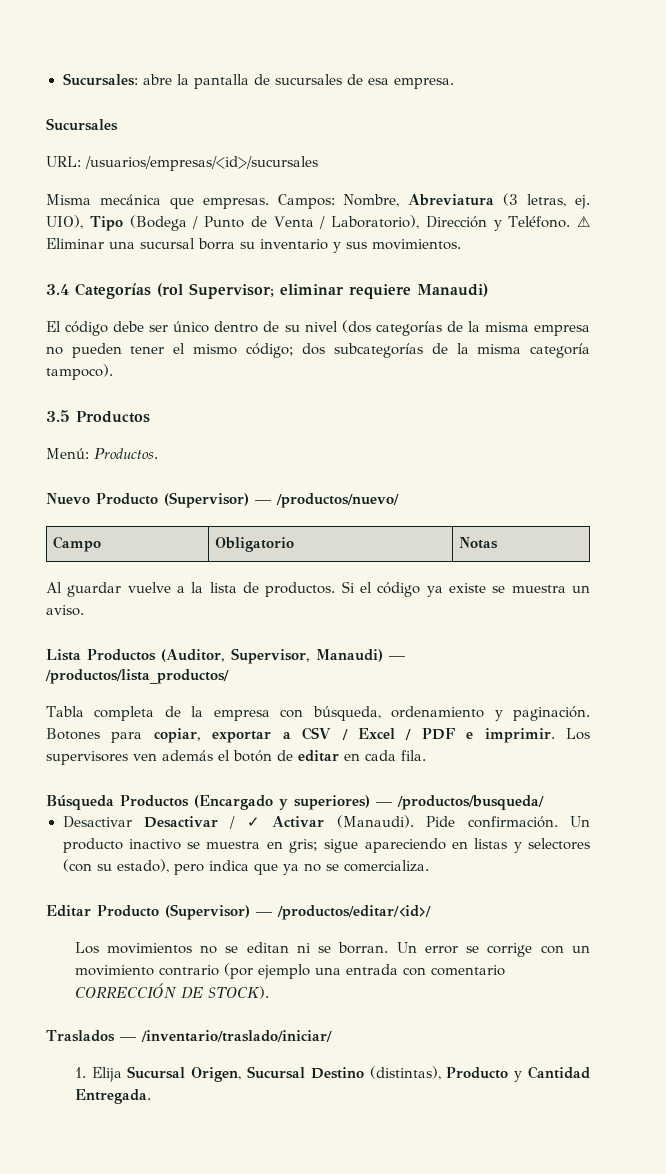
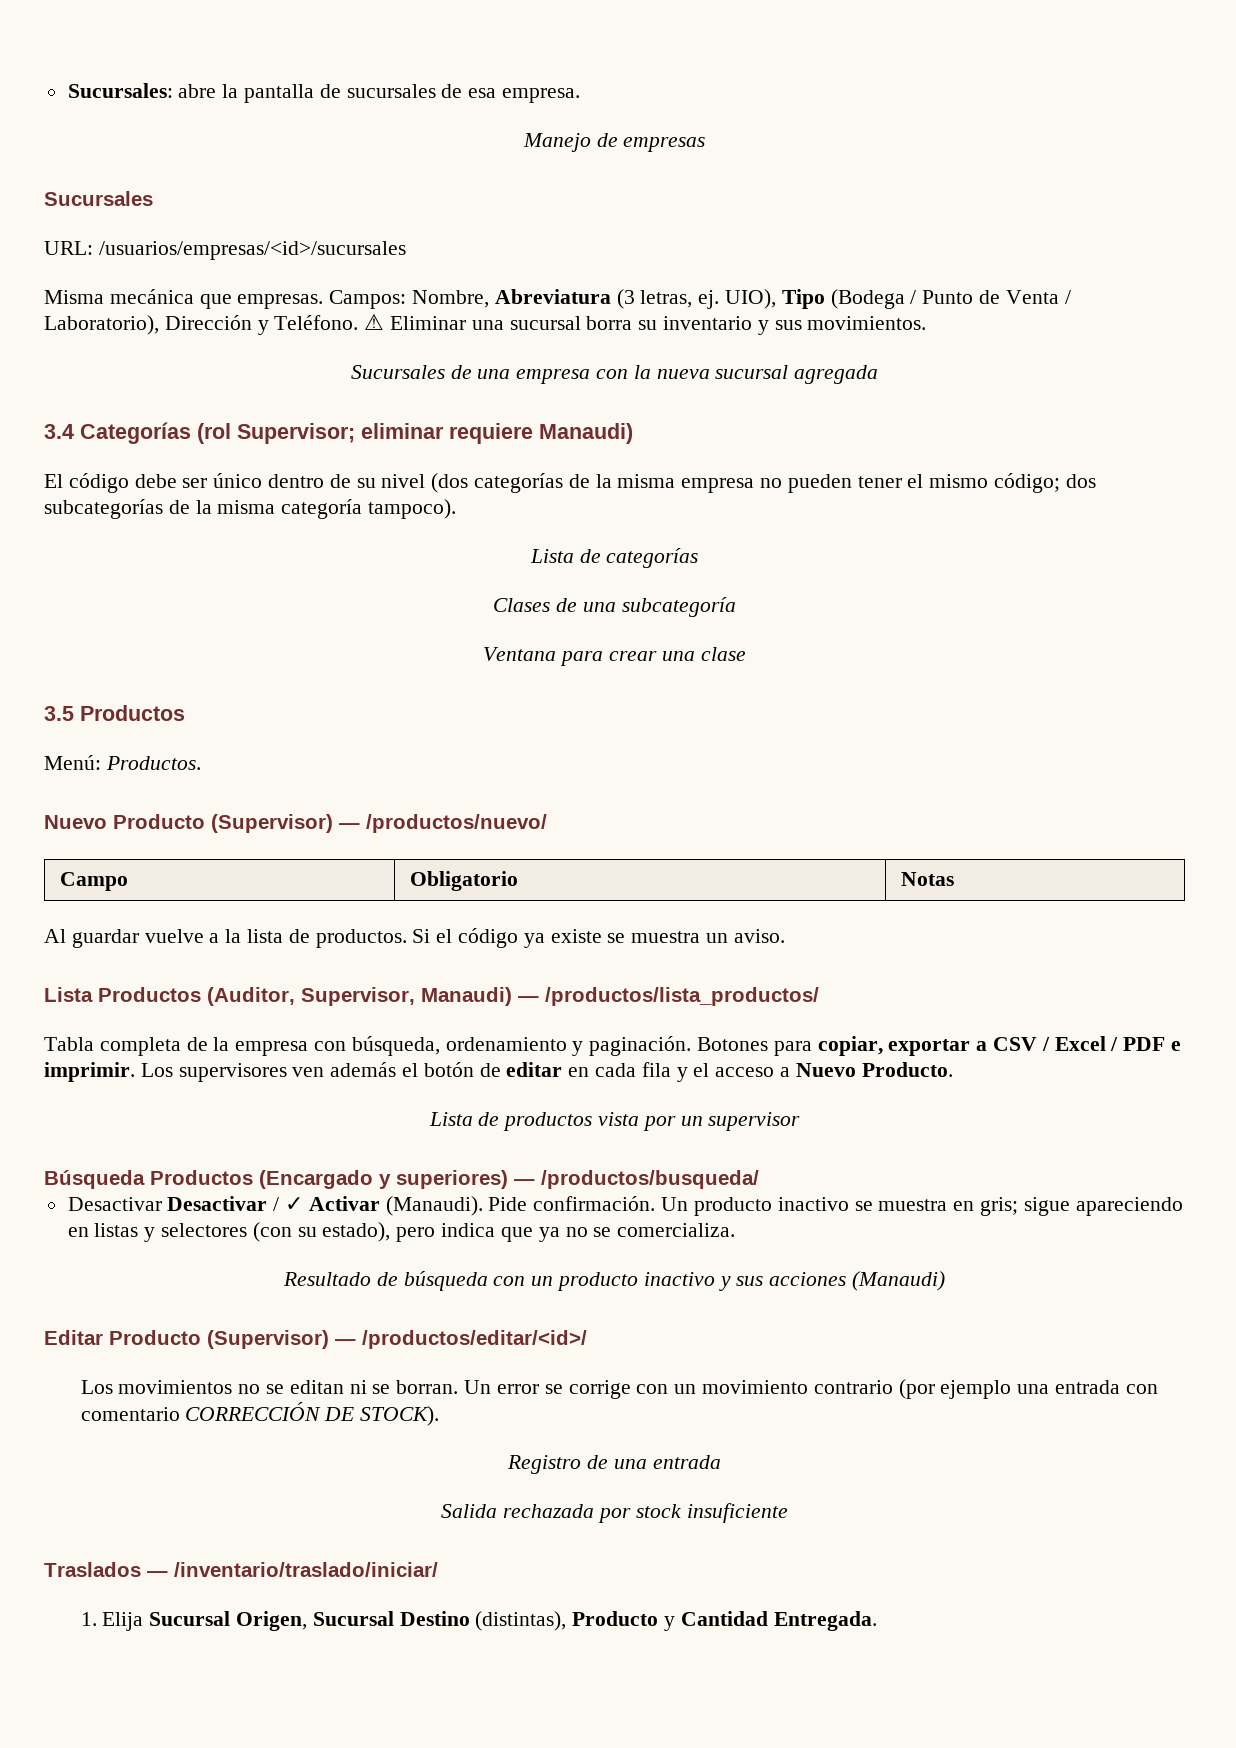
+ Manejo de empresas
+ Sucursales de una empresa con la nueva sucursal agregada
+ Lista de categorías
+ Clases de una subcategoría
+ Ventana para crear una clase
- Los supervisores ven además el botón de editar en cada fila.
+ Los supervisores ven además el botón de editar en cada fila y el acceso a Nuevo Producto.
+ Lista de productos vista por un supervisor
+ Resultado de búsqueda con un producto inactivo y sus acciones (Manaudi)
+ Registro de una entrada
+ Salida rechazada por stock insuficiente

